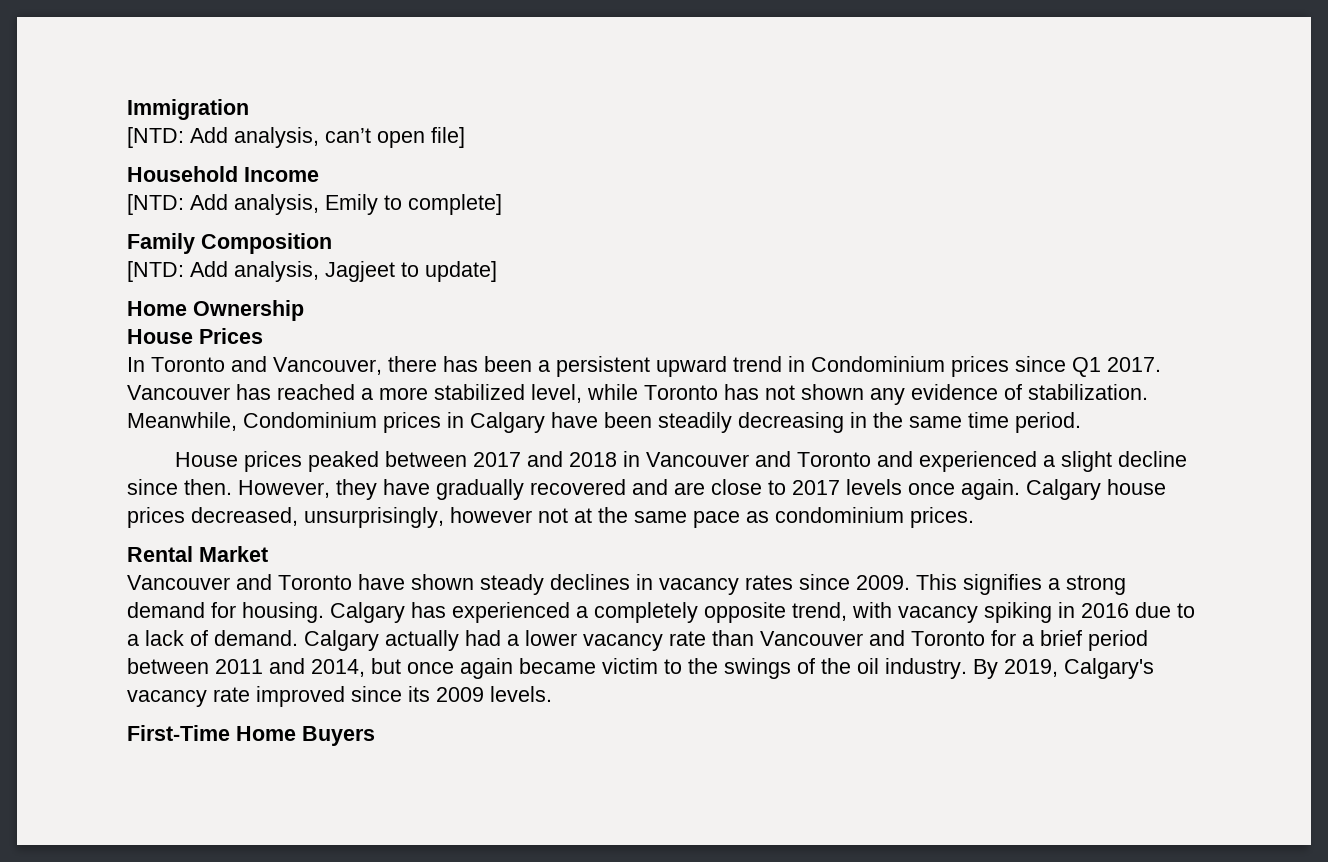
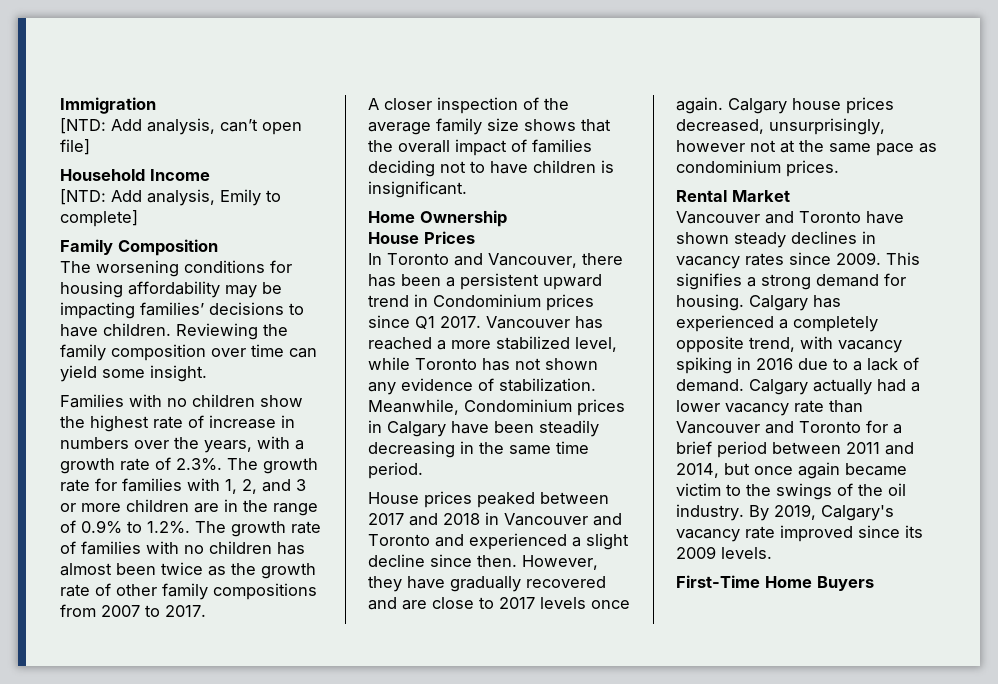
- [NTD: Add analysis, Jagjeet to update]
+ The worsening conditions for housing affordability may be impacting families’ decisions to have children. Reviewing the family composition over time can yield some insight.
+ Families with no children show the highest rate of increase in numbers over the years, with a growth rate of 2.3%. The growth rate for families with 1, 2, and 3 or more children are in the range of 0.9% to 1.2%. The growth rate of families with no children has almost been twice as the growth rate of other family compositions from 2007 to 2017.
+ A closer inspection of the average family size shows that the overall impact of families deciding not to have children is insignificant.

